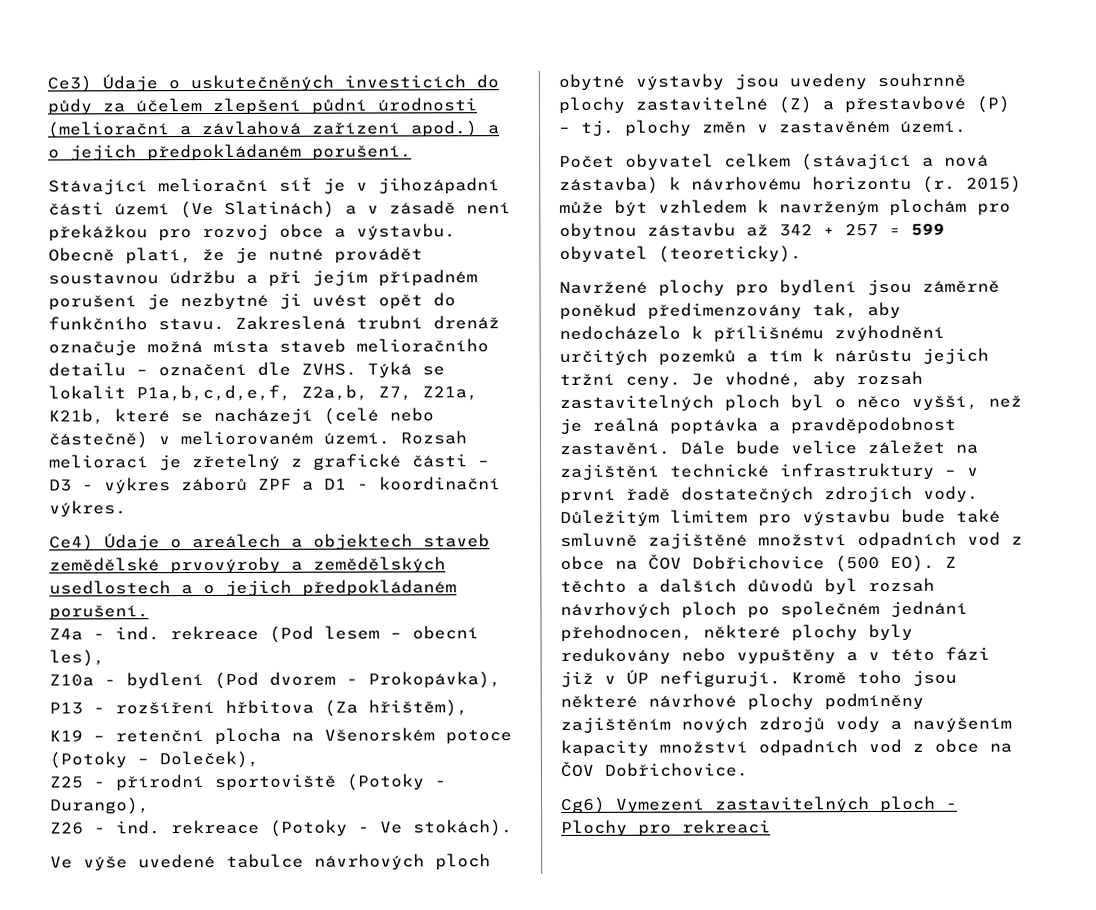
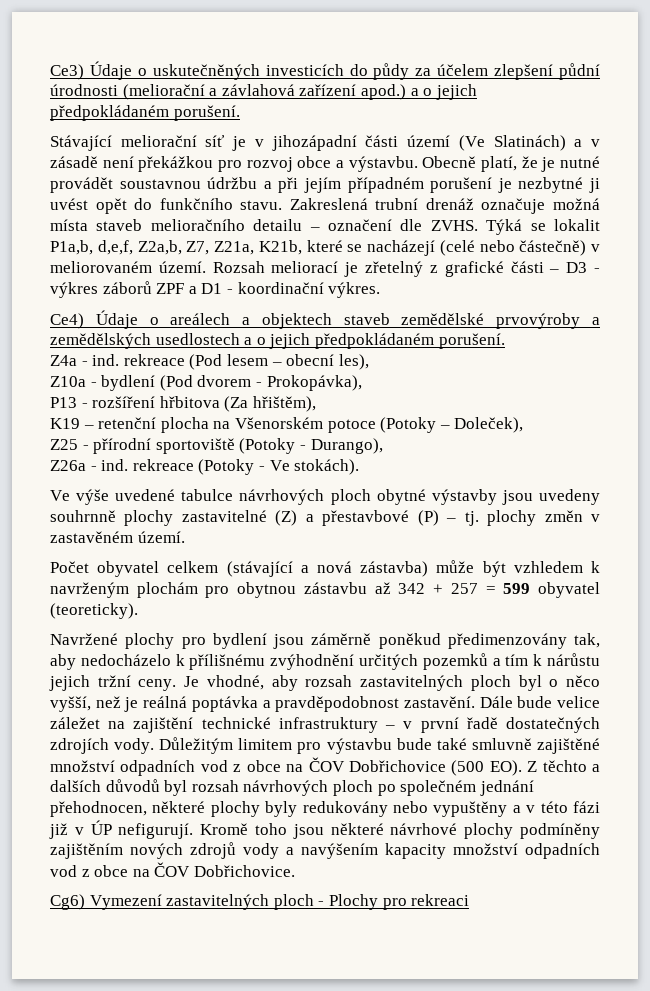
- Týká se lokalit P1a,b,c,d,e,f, Z2a,b, Z7, Z21a, K21b, které se nacházejí (celé nebo částečně) v meliorovaném území.
+ Týká se lokalit P1a,b, d,e,f, Z2a,b, Z7, Z21a, K21b, které se nacházejí (celé nebo částečně) v meliorovaném území.
- Z26 - ind. rekreace (Potoky - Ve stokách).
+ Z26a - ind. rekreace (Potoky - Ve stokách).
- Počet obyvatel celkem (stávající a nová zástavba) k návrhovému horizontu (r. 2015) může být vzhledem k navrženým plochám pro obytnou zástavbu až 342 + 257 = 599 obyvatel (teoreticky).
+ Počet obyvatel celkem (stávající a nová zástavba) může být vzhledem k navrženým plochám pro obytnou zástavbu až 342 + 257 = 599 obyvatel (teoreticky).

